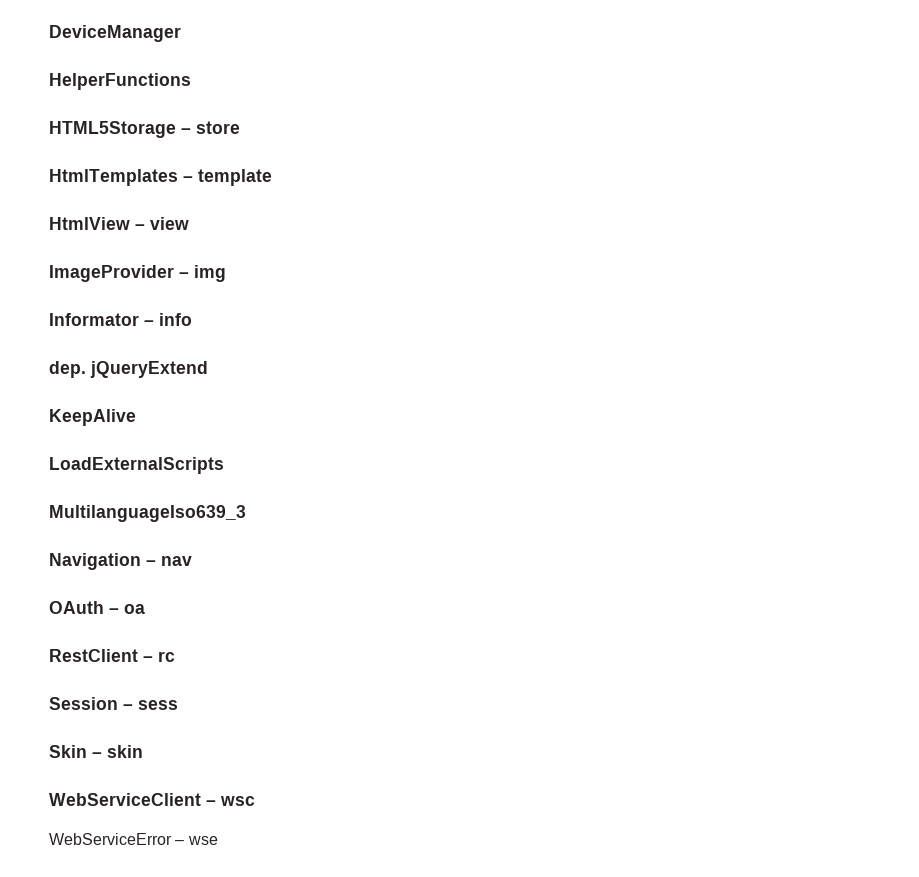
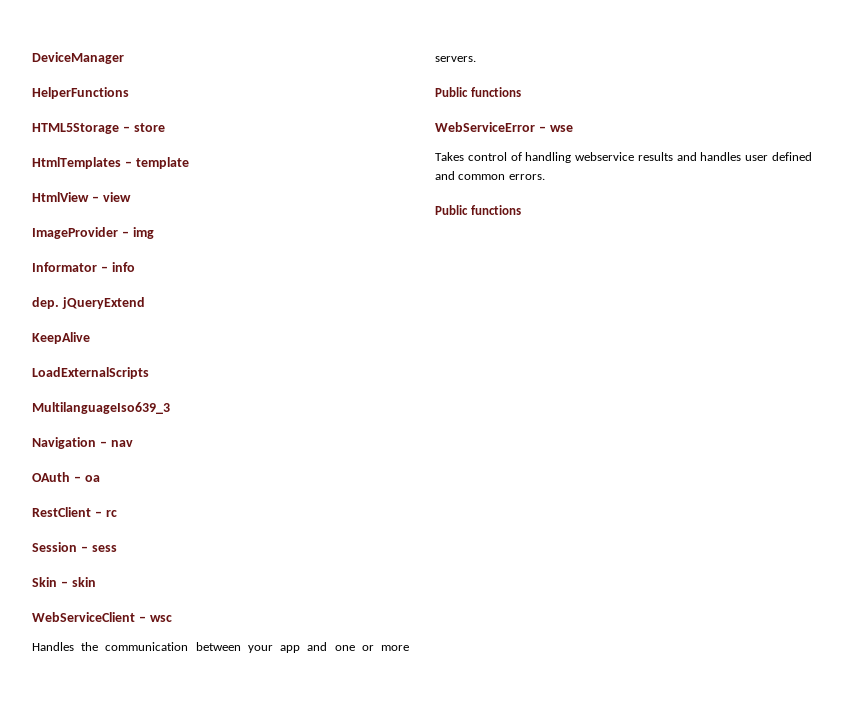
+ Handles the communication between your app and one or more servers.
+ Public functions
  WebServiceError – wse
+ Takes control of handling webservice results and handles user defined and common errors.
+ Public functions

